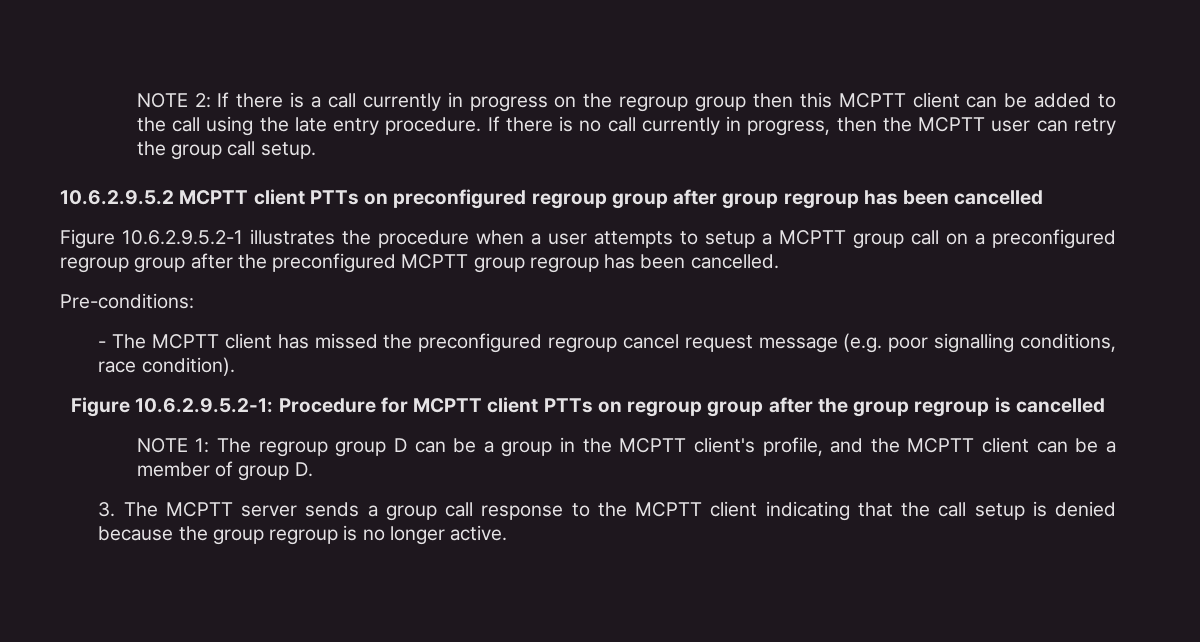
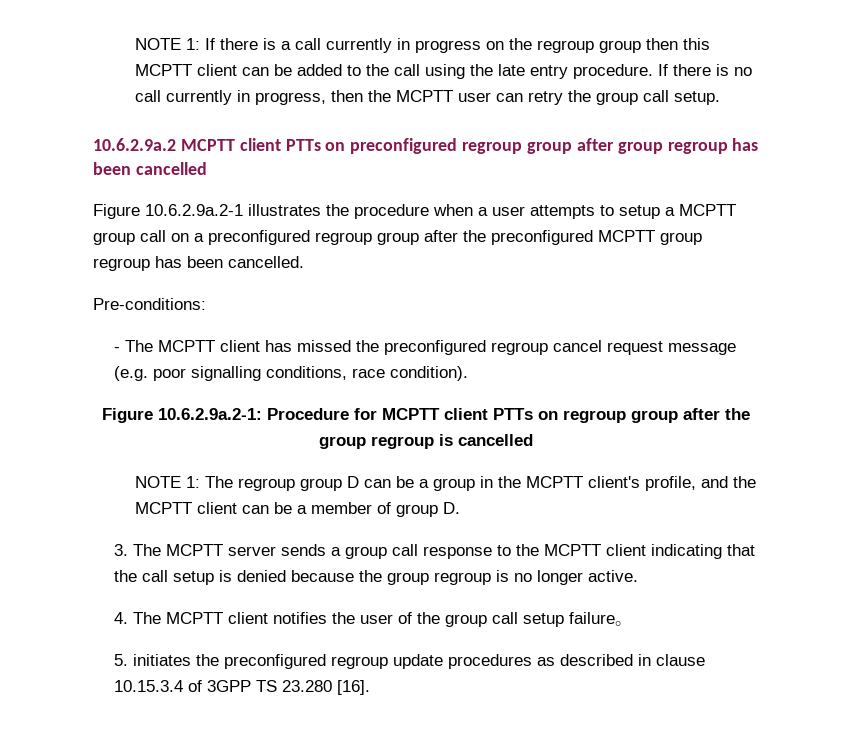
- NOTE 2: If there is a call currently in progress on the regroup group then this MCPTT client can be added to the call using the late entry procedure.
+ NOTE 1: If there is a call currently in progress on the regroup group then this MCPTT client can be added to the call using the late entry procedure.
- 10.6.2.9.5.2 MCPTT client PTTs on preconfigured regroup group after group regroup has been cancelled
+ 10.6.2.9a.2 MCPTT client PTTs on preconfigured regroup group after group regroup has been cancelled
- Figure 10.6.2.9.5.2-1 illustrates the procedure when a user attempts to setup a MCPTT group call on a preconfigured regroup group after the preconfigured MCPTT group regroup has been cancelled.
+ Figure 10.6.2.9a.2-1 illustrates the procedure when a user attempts to setup a MCPTT group call on a preconfigured regroup group after the preconfigured MCPTT group regroup has been cancelled.
- Figure 10.6.2.9.5.2-1: Procedure for MCPTT client PTTs on regroup group after the group regroup is cancelled
+ Figure 10.6.2.9a.2-1: Procedure for MCPTT client PTTs on regroup group after the group regroup is cancelled
+ 4. The MCPTT client notifies the user of the group call setup failure。
+ 5. initiates the preconfigured regroup update procedures as described in clause 10.15.3.4 of 3GPP TS 23.280 [16].

